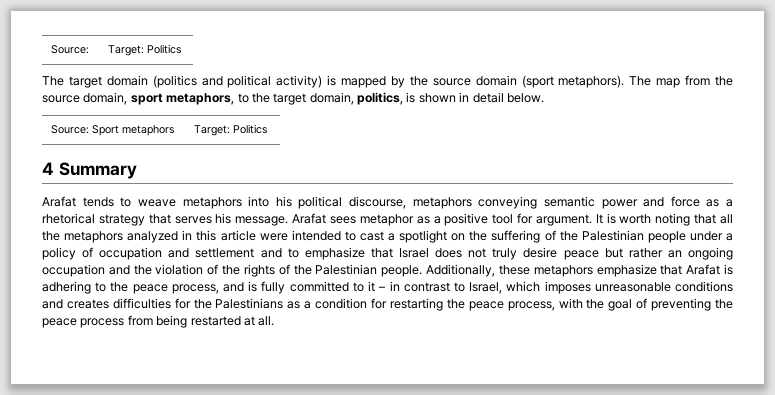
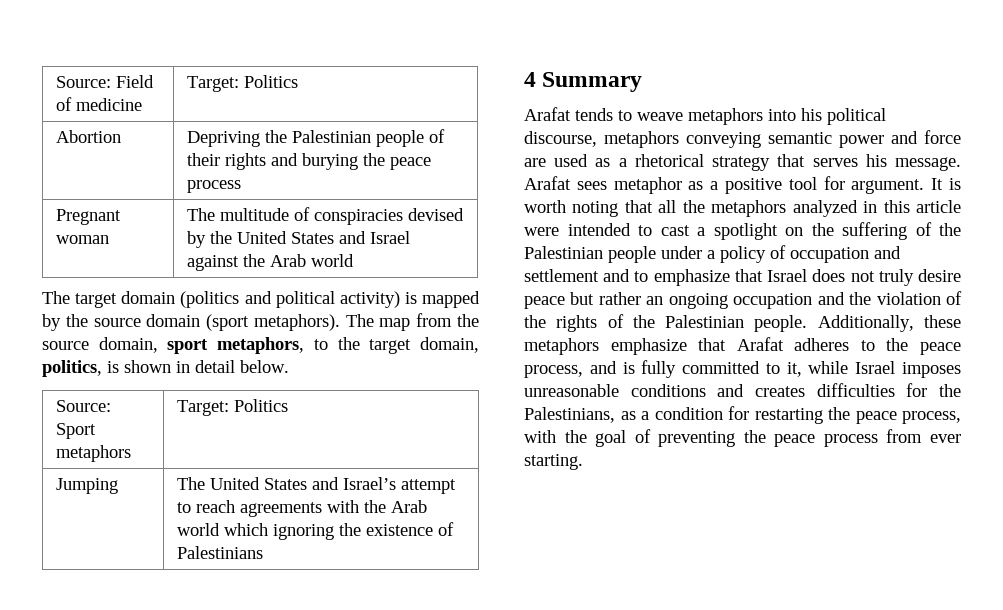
- Source: | Target: Politics
+ Source: Field of medicine | Target: Politics
+ Abortion | Depriving the Palestinian people of their rights and burying the peace process
+ Pregnant woman | The multitude of conspiracies devised by the United States and Israel against the Arab world
+ Jumping | The United States and Israel’s attempt to reach agreements with the Arab world which ignoring the existence of Palestinians
- Arafat tends to weave metaphors into his political discourse, metaphors conveying semantic power and force as a rhetorical strategy that serves his message.
+ Arafat tends to weave metaphors into his political discourse, metaphors conveying semantic power and force are used as a rhetorical strategy that serves his message.
- Additionally, these metaphors emphasize that Arafat is adhering to the peace process, and is fully committed to it – in contrast to Israel, which imposes unreasonable conditions and creates difficulties for the Palestinians as a condition for restarting the peace process, with the goal of preventing the peace process from being restarted at all.
+ Additionally, these metaphors emphasize that Arafat adheres to the peace process, and is fully committed to it, while Israel imposes unreasonable conditions and creates difficulties for the Palestinians, as a condition for restarting the peace process, with the goal of preventing the peace process from ever starting.

